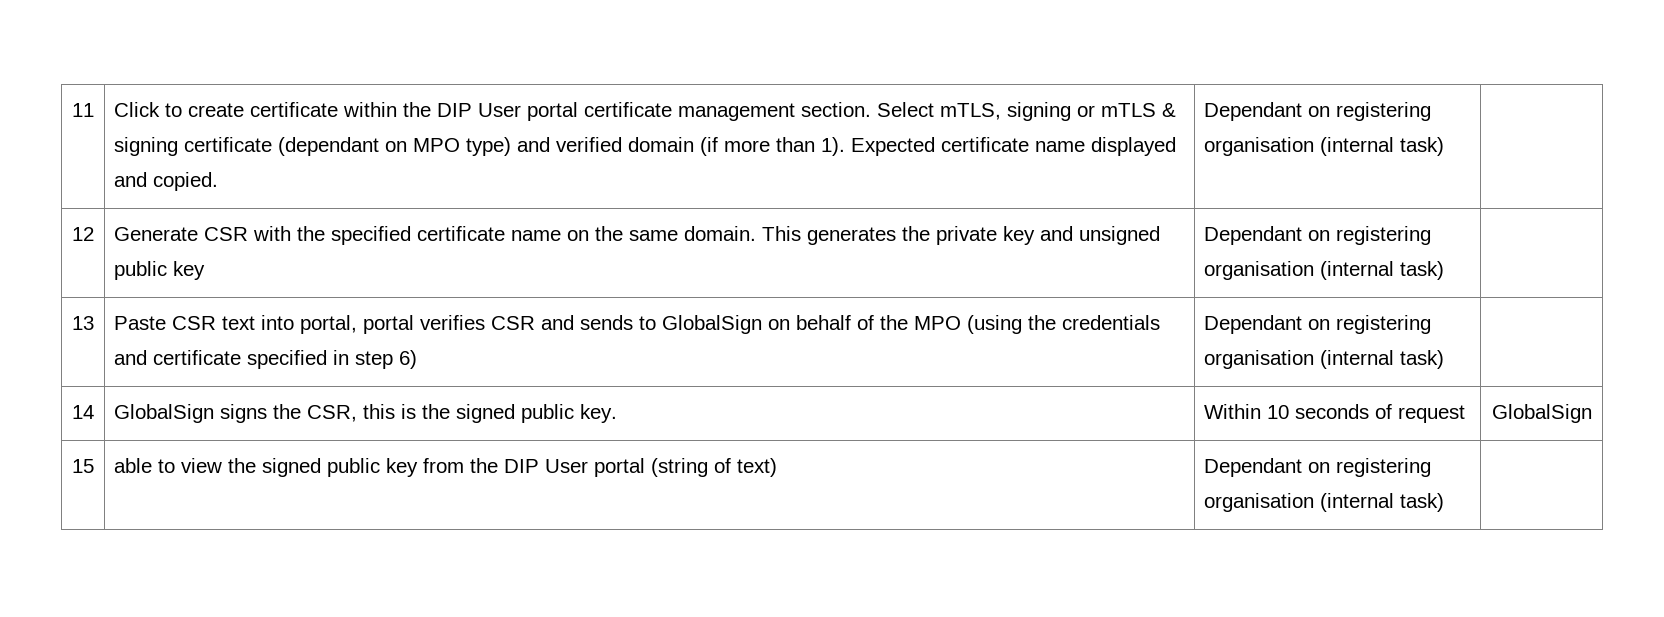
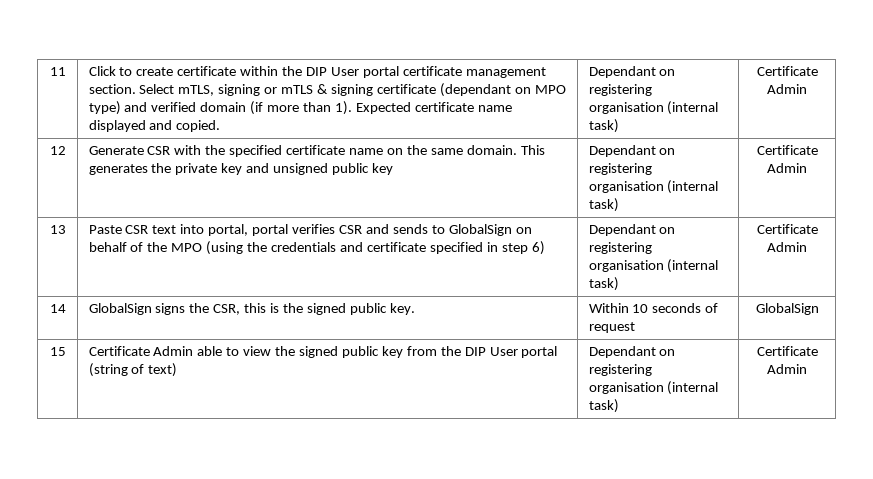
- Expected certificate name displayed and copied. | Dependant on registering organisation (internal task)
+ Expected certificate name displayed and copied. | Dependant on registering organisation (internal task) | Certificate Admin
- 12 | Generate CSR with the specified certificate name on the same domain. This generates the private key and unsigned public key | Dependant on registering organisation (internal task) |
+ 12 | Generate CSR with the specified certificate name on the same domain. This generates the private key and unsigned public key | Dependant on registering organisation (internal task) | Certificate Admin
- 13 | Paste CSR text into portal, portal verifies CSR and sends to GlobalSign on behalf of the MPO (using the credentials and certificate specified in step 6) | Dependant on registering organisation (internal task) |
+ 13 | Paste CSR text into portal, portal verifies CSR and sends to GlobalSign on behalf of the MPO (using the credentials and certificate specified in step 6) | Dependant on registering organisation (internal task) | Certificate Admin
- 15 | able to view the signed public key from the DIP User portal (string of text) | Dependant on registering organisation (internal task) |
+ 15 | Certificate Admin able to view the signed public key from the DIP User portal (string of text) | Dependant on registering organisation (internal task) | Certificate Admin

